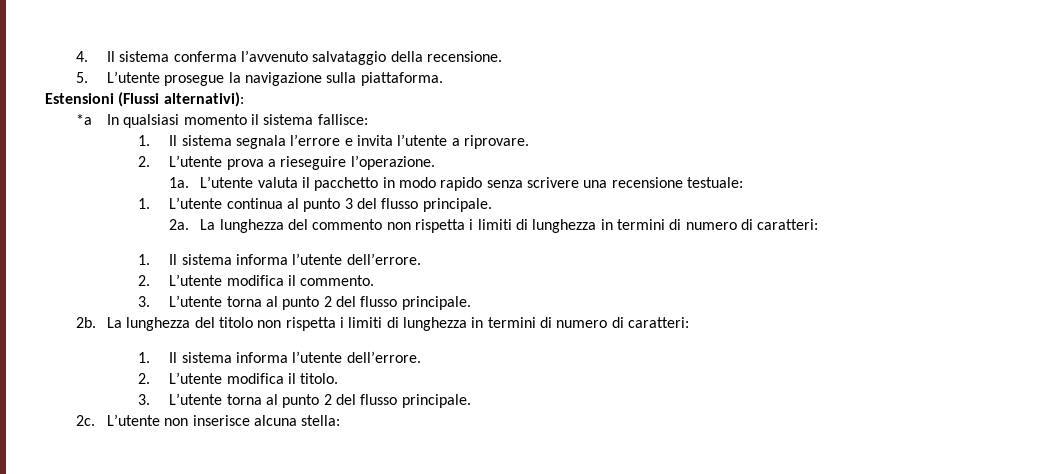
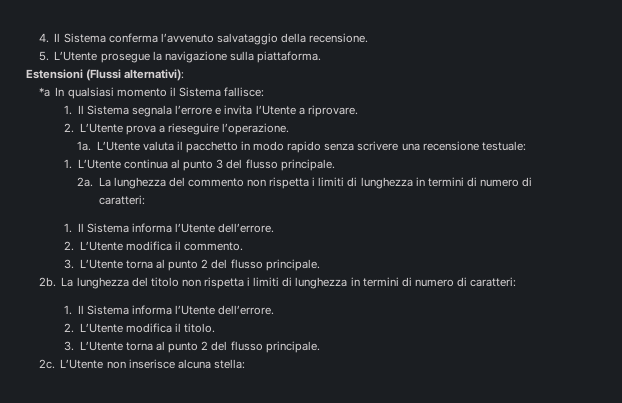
- 4. Il sistema conferma l’avvenuto salvataggio della recensione.
+ 4. Il Sistema conferma l’avvenuto salvataggio della recensione.
- 5. L’utente prosegue la navigazione sulla piattaforma.
+ 5. L’Utente prosegue la navigazione sulla piattaforma.
- *a In qualsiasi momento il sistema fallisce:
+ *a In qualsiasi momento il Sistema fallisce:
- 1. Il sistema segnala l’errore e invita l’utente a riprovare.
+ 1. Il Sistema segnala l’errore e invita l’Utente a riprovare.
- 2. L’utente prova a rieseguire l’operazione.
+ 2. L’Utente prova a rieseguire l’operazione.
- L’utente valuta il pacchetto in modo rapido senza scrivere una recensione testuale:
+ L’Utente valuta il pacchetto in modo rapido senza scrivere una recensione testuale:
- 1. L’utente continua al punto 3 del flusso principale.
+ 1. L’Utente continua al punto 3 del flusso principale.
  La lunghezza del commento non rispetta i limiti di lunghezza in termini di numero di caratteri:
- 1. Il sistema informa l’utente dell’errore.
- 2. L’utente modifica il commento.
- 3. L’utente torna al punto 2 del flusso principale.
+ 1. Il Sistema informa l’Utente dell’errore.
+ 2. L’Utente modifica il commento.
+ 3. L’Utente torna al punto 2 del flusso principale.
  La lunghezza del titolo non rispetta i limiti di lunghezza in termini di numero di caratteri:
- 1. Il sistema informa l’utente dell’errore.
- 2. L’utente modifica il titolo.
- 3. L’utente torna al punto 2 del flusso principale.
+ 1. Il Sistema informa l’Utente dell’errore.
+ 2. L’Utente modifica il titolo.
+ 3. L’Utente torna al punto 2 del flusso principale.
- L’utente non inserisce alcuna stella:
+ L’Utente non inserisce alcuna stella:

